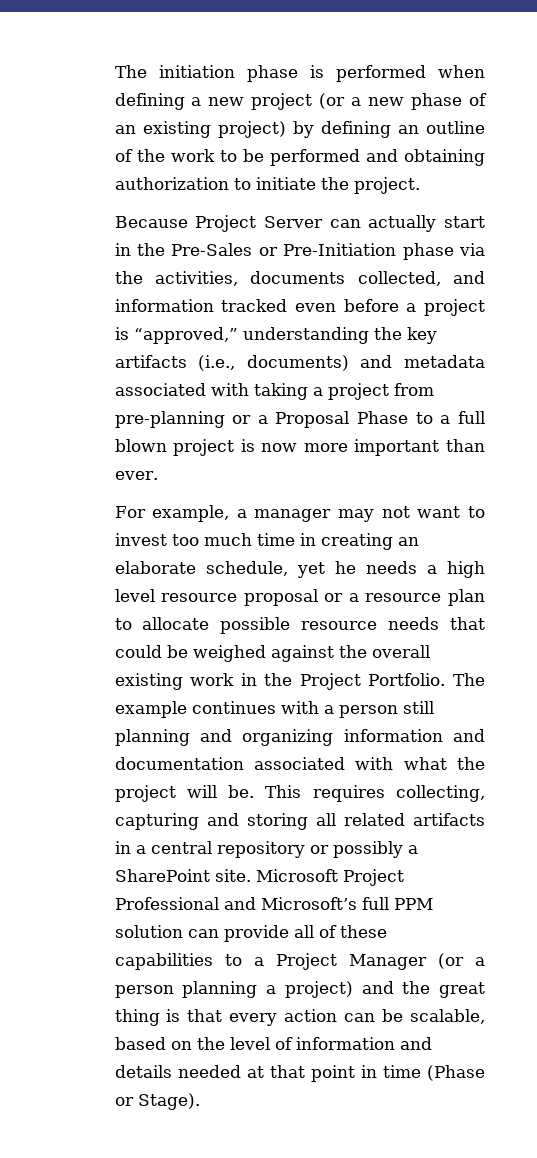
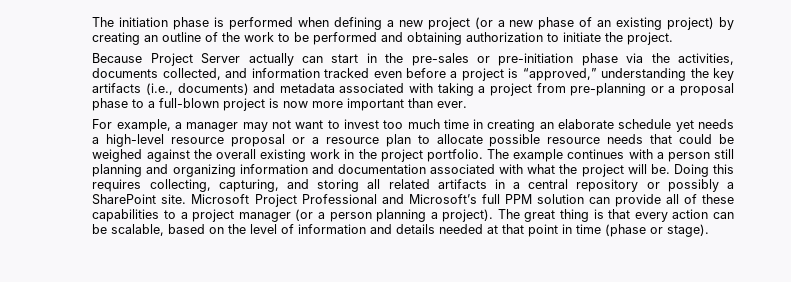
- The initiation phase is performed when defining a new project (or a new phase of an existing project) by defining an outline of the work to be performed and obtaining authorization to initiate the project.
+ The initiation phase is performed when defining a new project (or a new phase of an existing project) by creating an outline of the work to be performed and obtaining authorization to initiate the project.
- Because Project Server can actually start in the Pre-Sales or Pre-Initiation phase via the activities, documents collected, and information tracked even before a project is “approved,” understanding the key artifacts (i.e., documents) and metadata associated with taking a project from pre-planning or a Proposal Phase to a full blown project is now more important than ever.
+ Because Project Server actually can start in the pre-sales or pre-initiation phase via the activities, documents collected, and information tracked even before a project is “approved,” understanding the key artifacts (i.e., documents) and metadata associated with taking a project from pre-planning or a proposal phase to a full-blown project is now more important than ever.
- For example, a manager may not want to invest too much time in creating an elaborate schedule, yet he needs a high level resource proposal or a resource plan to allocate possible resource needs that could be weighed against the overall existing work in the Project Portfolio.
+ For example, a manager may not want to invest too much time in creating an elaborate schedule yet needs a high-level resource proposal or a resource plan to allocate possible resource needs that could be weighed against the overall existing work in the project portfolio.
- This requires collecting, capturing and storing all related artifacts in a central repository or possibly a SharePoint site.
+ Doing this requires collecting, capturing, and storing all related artifacts in a central repository or possibly a SharePoint site.
- Microsoft Project Professional and Microsoft’s full PPM solution can provide all of these capabilities to a Project Manager (or a person planning a project) and the great thing is that every action can be scalable, based on the level of information and details needed at that point in time (Phase or Stage).
+ Microsoft Project Professional and Microsoft’s full PPM solution can provide all of these capabilities to a project manager (or a person planning a project). The great thing is that every action can be scalable, based on the level of information and details needed at that point in time (phase or stage).

